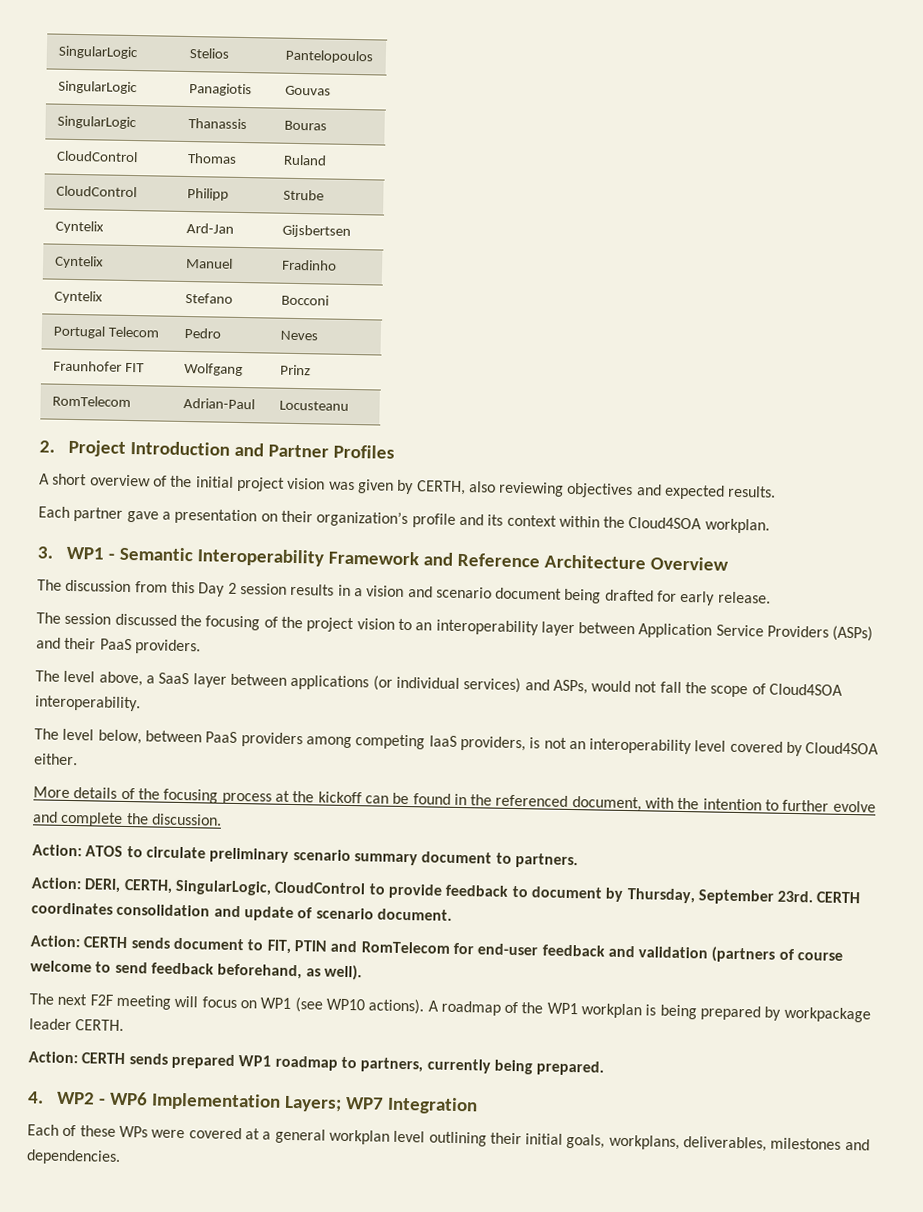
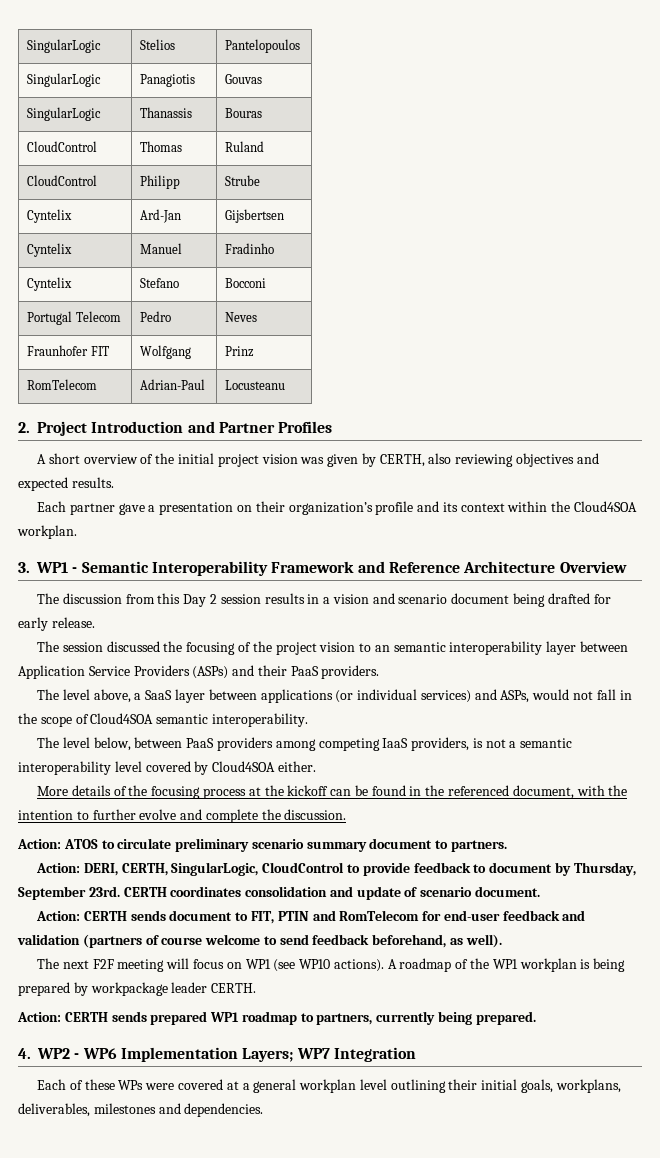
- The session discussed the focusing of the project vision to an interoperability layer between Application Service Providers (ASPs) and their PaaS providers.
+ The session discussed the focusing of the project vision to an semantic interoperability layer between Application Service Providers (ASPs) and their PaaS providers.
- The level above, a SaaS layer between applications (or individual services) and ASPs, would not fall the scope of Cloud4SOA interoperability.
+ The level above, a SaaS layer between applications (or individual services) and ASPs, would not fall in the scope of Cloud4SOA semantic interoperability.
- The level below, between PaaS providers among competing IaaS providers, is not an interoperability level covered by Cloud4SOA either.
+ The level below, between PaaS providers among competing IaaS providers, is not a semantic interoperability level covered by Cloud4SOA either.

